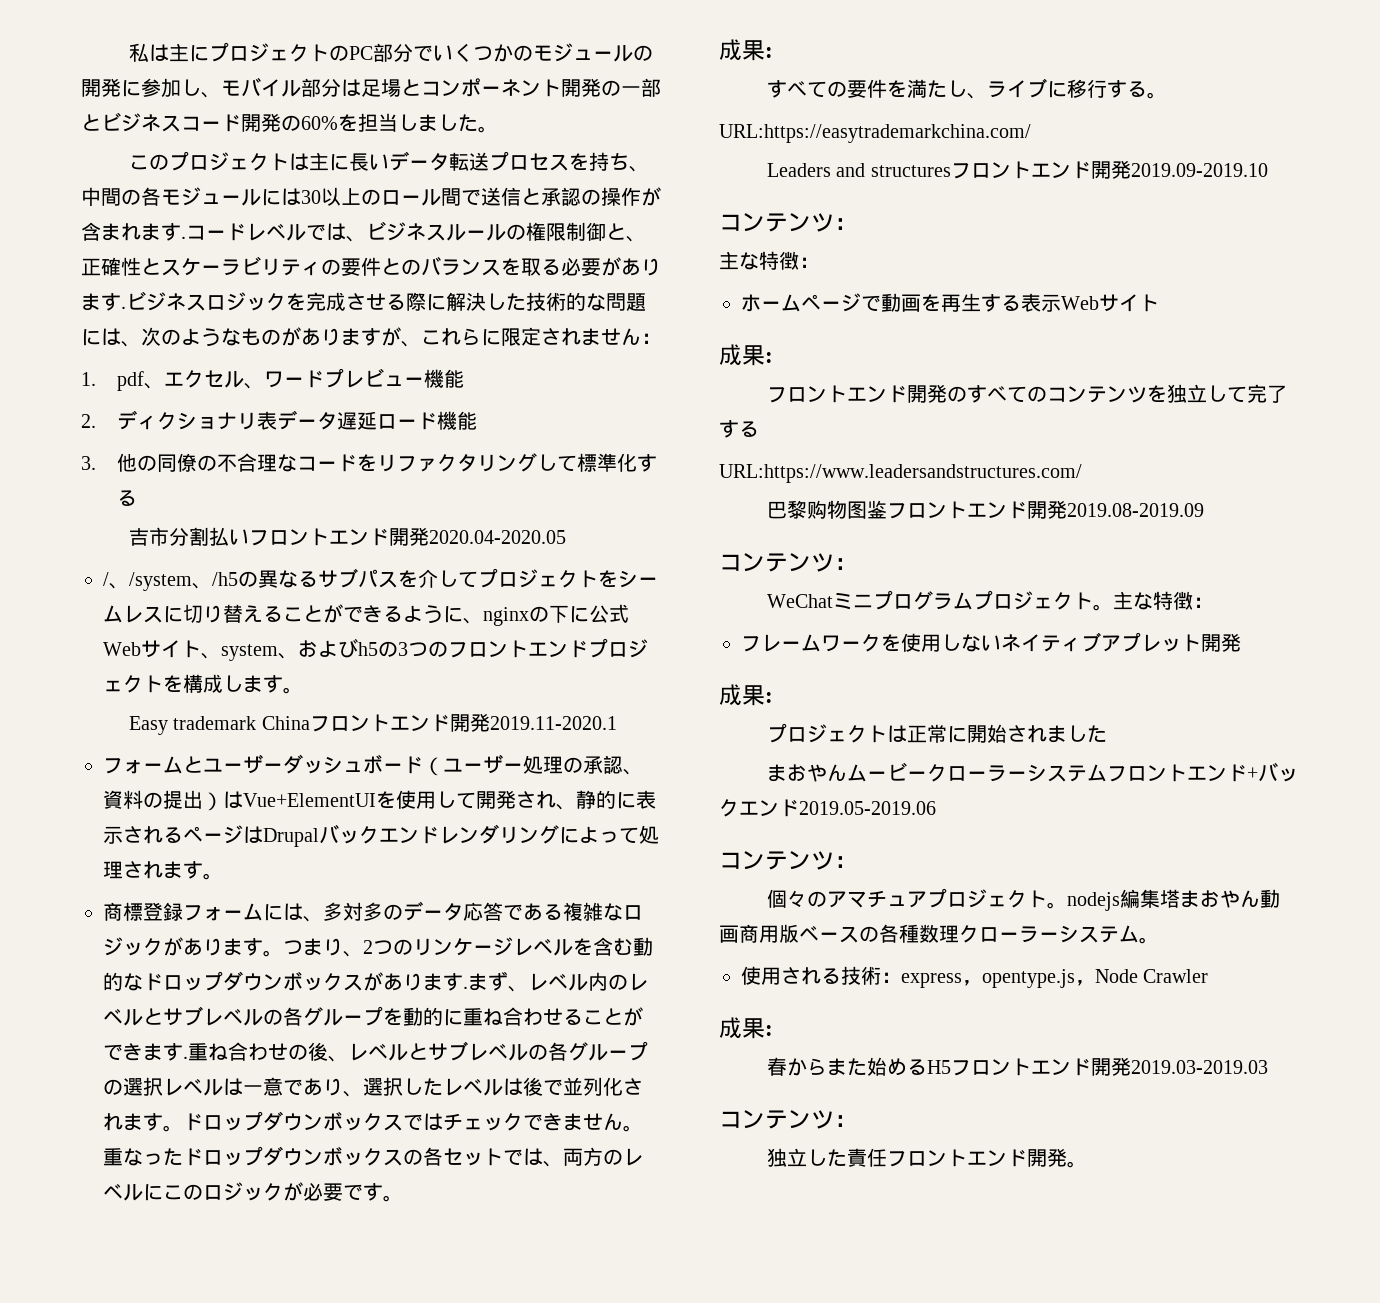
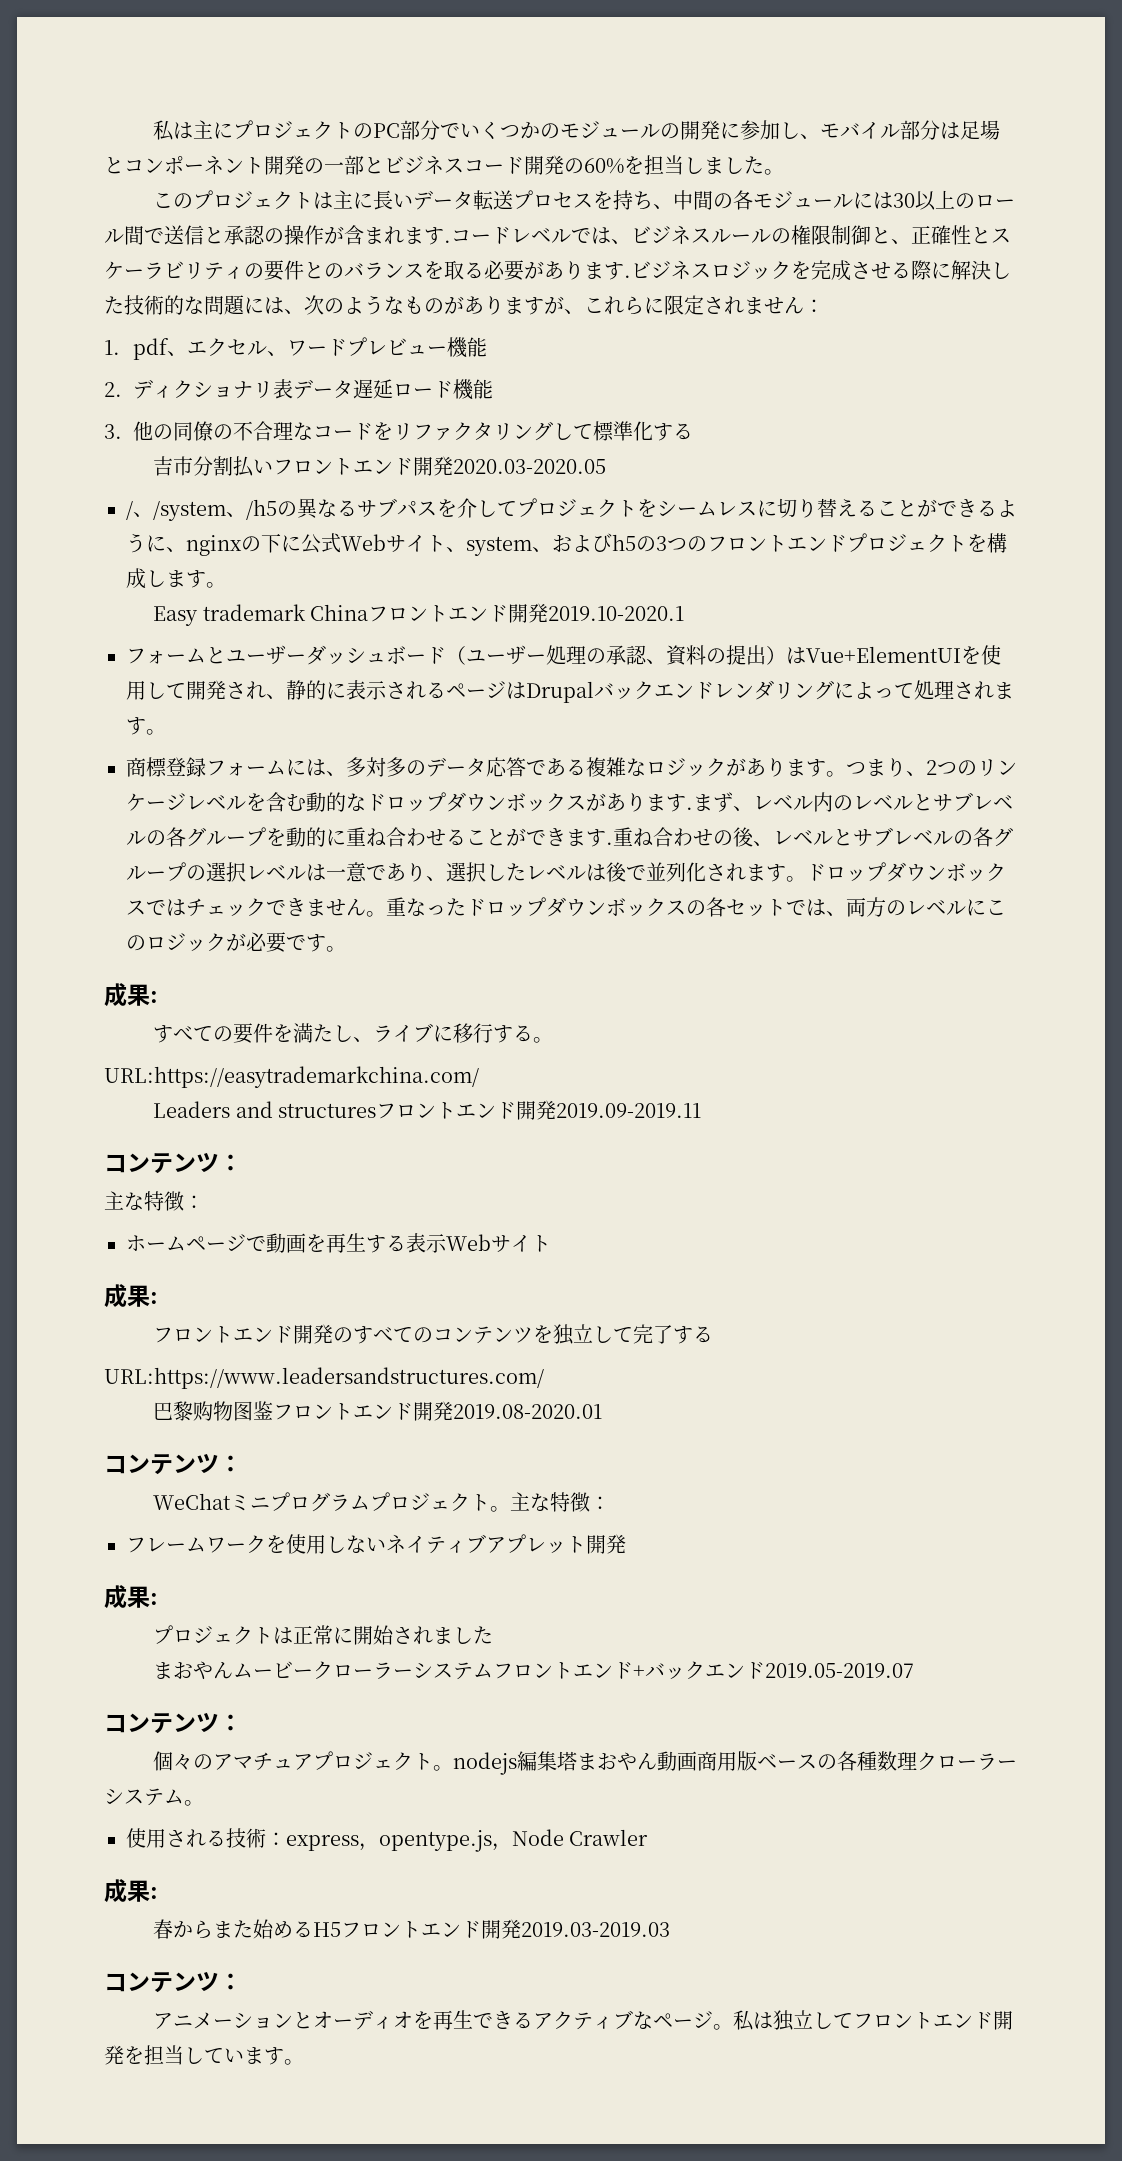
- 吉市分割払いフロントエンド開発2020.04-2020.05
+ 吉市分割払いフロントエンド開発2020.03-2020.05
- Easy trademark Chinaフロントエンド開発2019.11-2020.1
+ Easy trademark Chinaフロントエンド開発2019.10-2020.1
- Leaders and structuresフロントエンド開発2019.09-2019.10
+ Leaders and structuresフロントエンド開発2019.09-2019.11
- 巴黎购物图鉴フロントエンド開発2019.08-2019.09
+ 巴黎购物图鉴フロントエンド開発2019.08-2020.01
- まおやんムービークローラーシステムフロントエンド+バックエンド2019.05-2019.06
+ まおやんムービークローラーシステムフロントエンド+バックエンド2019.05-2019.07
- 独立した責任フロントエンド開発。
+ アニメーションとオーディオを再生できるアクティブなページ。私は独立してフロントエンド開発を担当しています。

